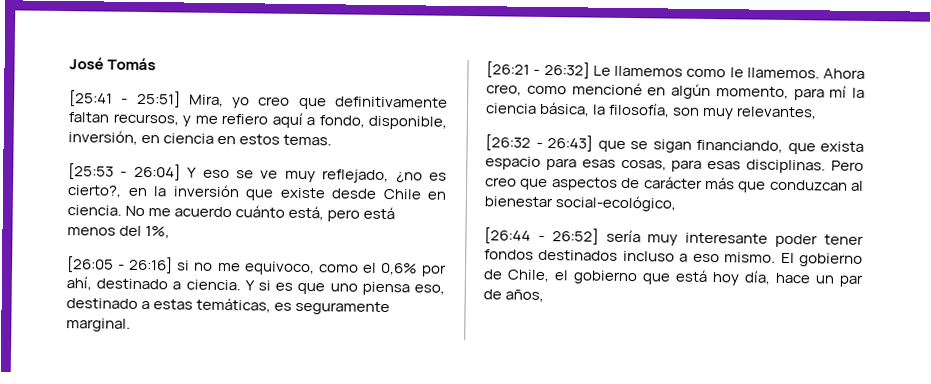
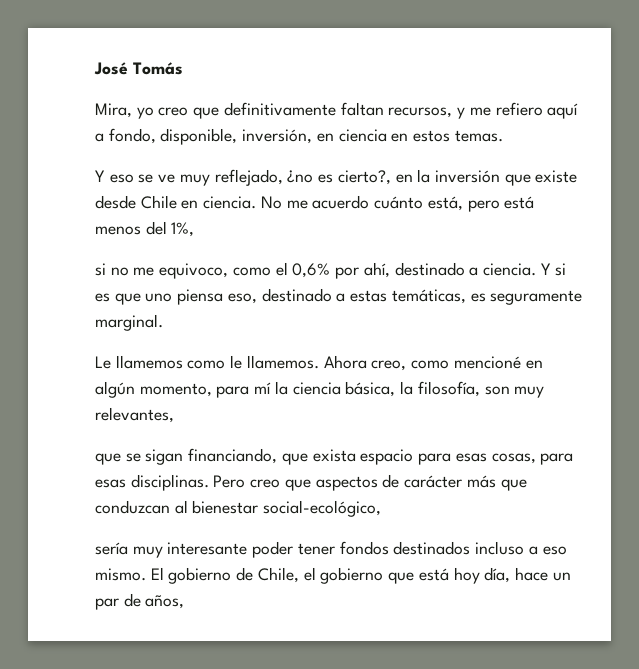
- [25:41 - 25:51] Mira, yo creo que definitivamente faltan recursos, y me refiero aquí a fondo, disponible, inversión, en ciencia en estos temas.
+ Mira, yo creo que definitivamente faltan recursos, y me refiero aquí a fondo, disponible, inversión, en ciencia en estos temas.
- [25:53 - 26:04] Y eso se ve muy reflejado, ¿no es cierto?, en la inversión que existe desde Chile en ciencia.
+ Y eso se ve muy reflejado, ¿no es cierto?, en la inversión que existe desde Chile en ciencia.
- [26:05 - 26:16] si no me equivoco, como el 0,6% por ahí, destinado a ciencia.
+ si no me equivoco, como el 0,6% por ahí, destinado a ciencia.
- [26:21 - 26:32] Le llamemos como le llamemos.
+ Le llamemos como le llamemos.
- [26:32 - 26:43] que se sigan financiando, que exista espacio para esas cosas, para esas disciplinas.
+ que se sigan financiando, que exista espacio para esas cosas, para esas disciplinas.
- [26:44 - 26:52] sería muy interesante poder tener fondos destinados incluso a eso mismo.
+ sería muy interesante poder tener fondos destinados incluso a eso mismo.

